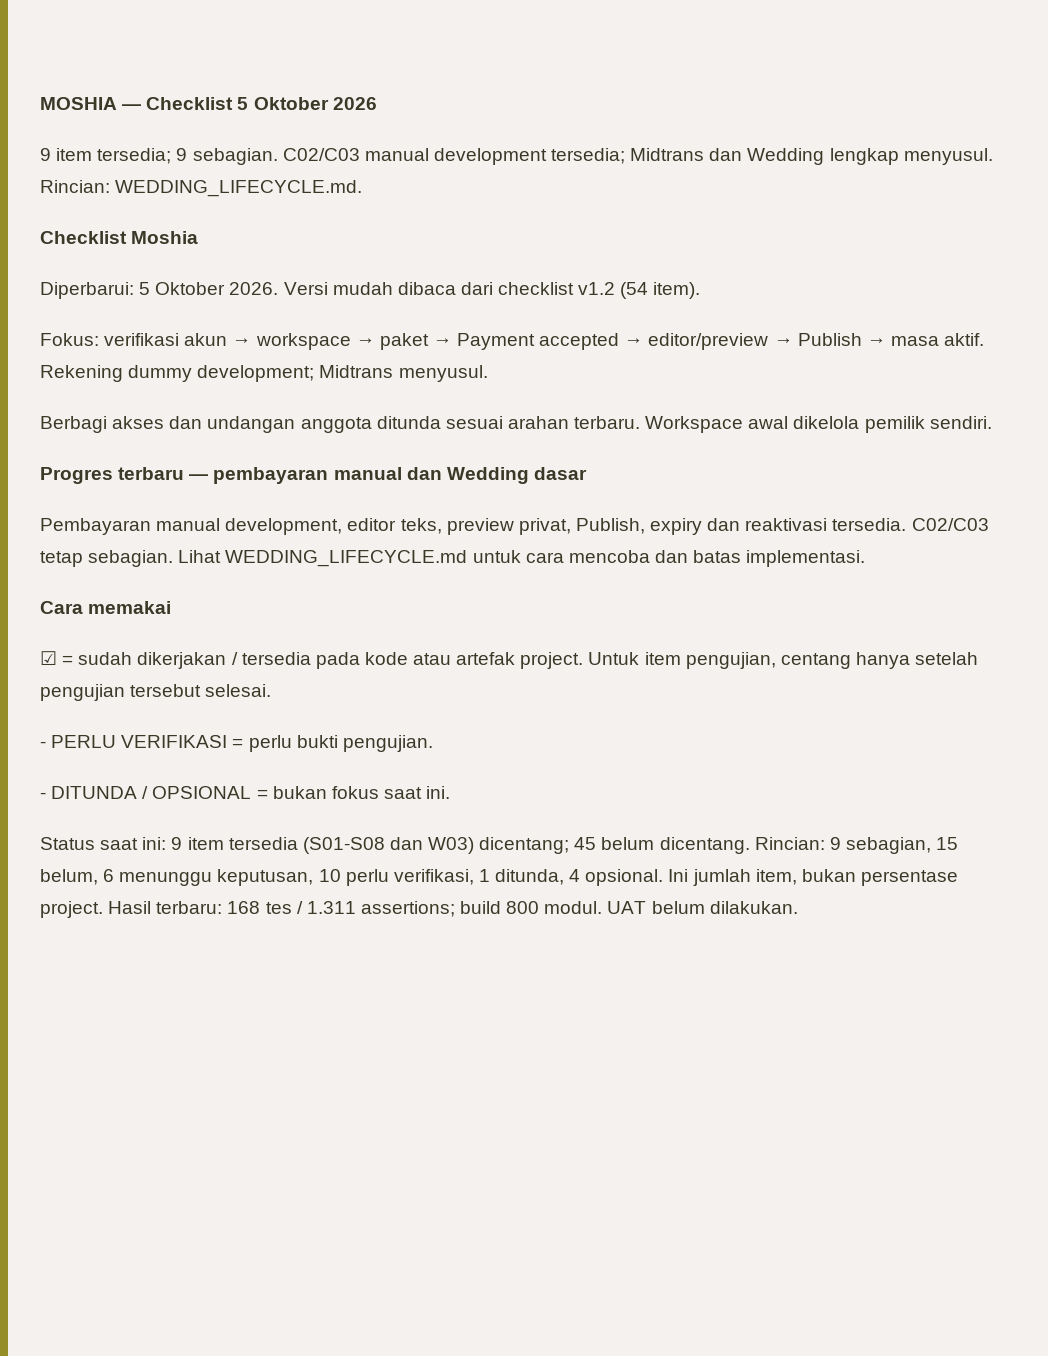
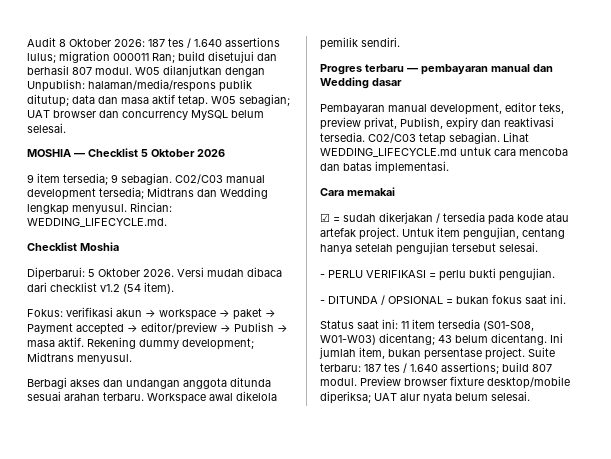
+ Audit 8 Oktober 2026: 187 tes / 1.640 assertions lulus; migration 000011 Ran; build disetujui dan berhasil 807 modul. W05 dilanjutkan dengan Unpublish: halaman/media/respons publik ditutup; data dan masa aktif tetap. W05 sebagian; UAT browser dan concurrency MySQL belum selesai.
- Status saat ini: 9 item tersedia (S01-S08 dan W03) dicentang; 45 belum dicentang. Rincian: 9 sebagian, 15 belum, 6 menunggu keputusan, 10 perlu verifikasi, 1 ditunda, 4 opsional.
+ Status saat ini: 11 item tersedia (S01-S08, W01-W03) dicentang; 43 belum dicentang.
- Hasil terbaru: 168 tes / 1.311 assertions; build 800 modul. UAT belum dilakukan.
+ Suite terbaru: 187 tes / 1.640 assertions; build 807 modul. Preview browser fixture desktop/mobile diperiksa; UAT alur nyata belum selesai.

